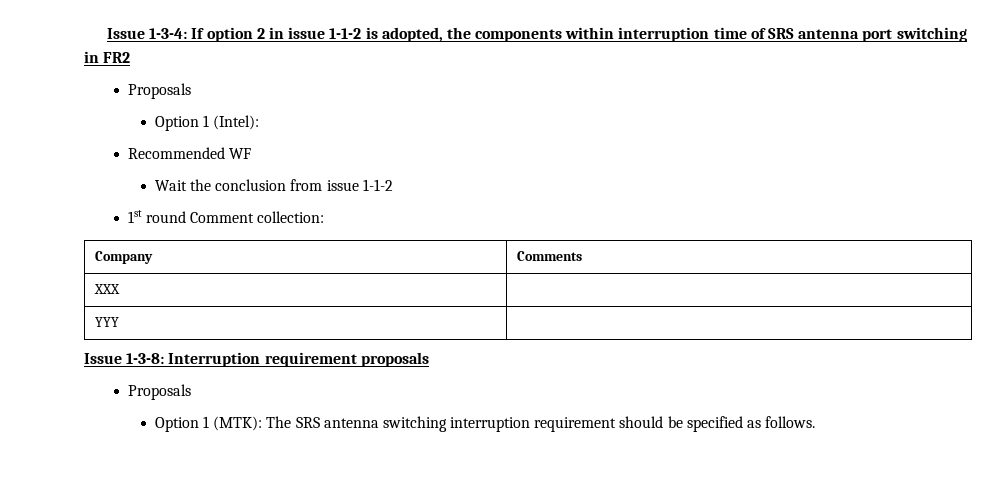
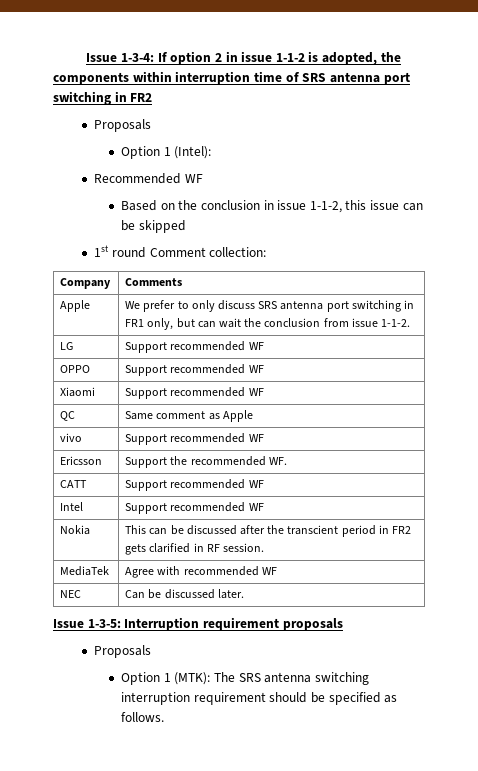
- Wait the conclusion from issue 1-1-2
+ Based on the conclusion in issue 1-1-2, this issue can be skipped
- XXX |
- YYY |
- Issue 1-3-8: Interruption requirement proposals
+ Apple | We prefer to only discuss SRS antenna port switching in FR1 only, but can wait the conclusion from issue 1-1-2.
+ LG | Support recommended WF
+ OPPO | Support recommended WF
+ Xiaomi | Support recommended WF
+ QC | Same comment as Apple
+ vivo | Support recommended WF
+ Ericsson | Support the recommended WF.
+ CATT | Support recommended WF
+ Intel | Support recommended WF
+ Nokia | This can be discussed after the transcient period in FR2 gets clarified in RF session.
+ MediaTek | Agree with recommended WF
+ NEC | Can be discussed later.
+ Issue 1-3-5: Interruption requirement proposals

